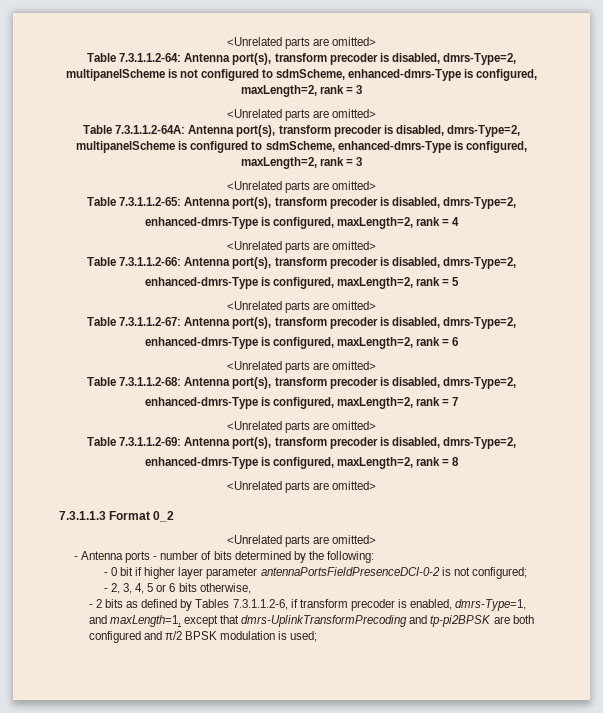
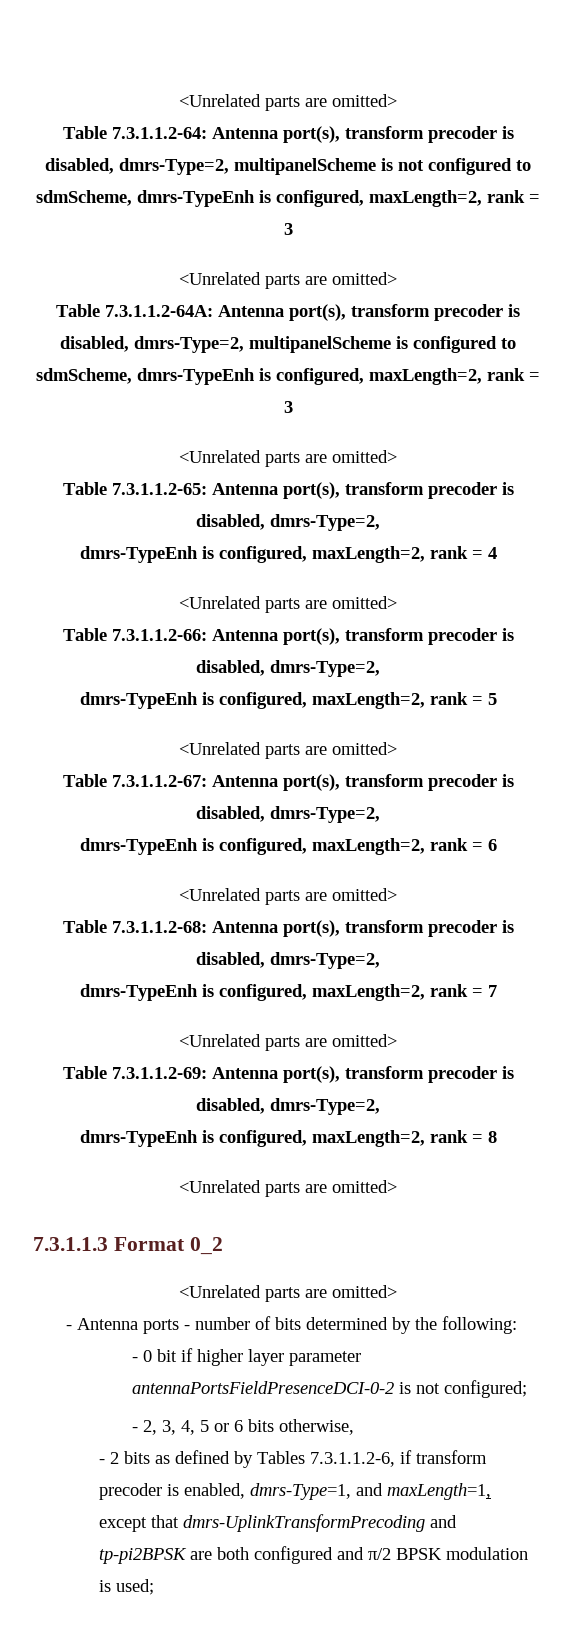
- Table 7.3.1.1.2-64: Antenna port(s), transform precoder is disabled, dmrs-Type=2, multipanelScheme is not configured to sdmScheme, enhanced-dmrs-Type is configured, maxLength=2, rank = 3
+ Table 7.3.1.1.2-64: Antenna port(s), transform precoder is disabled, dmrs-Type=2, multipanelScheme is not configured to sdmScheme, dmrs-TypeEnh is configured, maxLength=2, rank = 3
- Table 7.3.1.1.2-64A: Antenna port(s), transform precoder is disabled, dmrs-Type=2, multipanelScheme is configured to sdmScheme, enhanced-dmrs-Type is configured, maxLength=2, rank = 3
+ Table 7.3.1.1.2-64A: Antenna port(s), transform precoder is disabled, dmrs-Type=2, multipanelScheme is configured to sdmScheme, dmrs-TypeEnh is configured, maxLength=2, rank = 3
- enhanced-dmrs-Type is configured, maxLength=2, rank = 4
+ dmrs-TypeEnh is configured, maxLength=2, rank = 4
- enhanced-dmrs-Type is configured, maxLength=2, rank = 5
+ dmrs-TypeEnh is configured, maxLength=2, rank = 5
- enhanced-dmrs-Type is configured, maxLength=2, rank = 6
+ dmrs-TypeEnh is configured, maxLength=2, rank = 6
- enhanced-dmrs-Type is configured, maxLength=2, rank = 7
+ dmrs-TypeEnh is configured, maxLength=2, rank = 7
- enhanced-dmrs-Type is configured, maxLength=2, rank = 8
+ dmrs-TypeEnh is configured, maxLength=2, rank = 8

